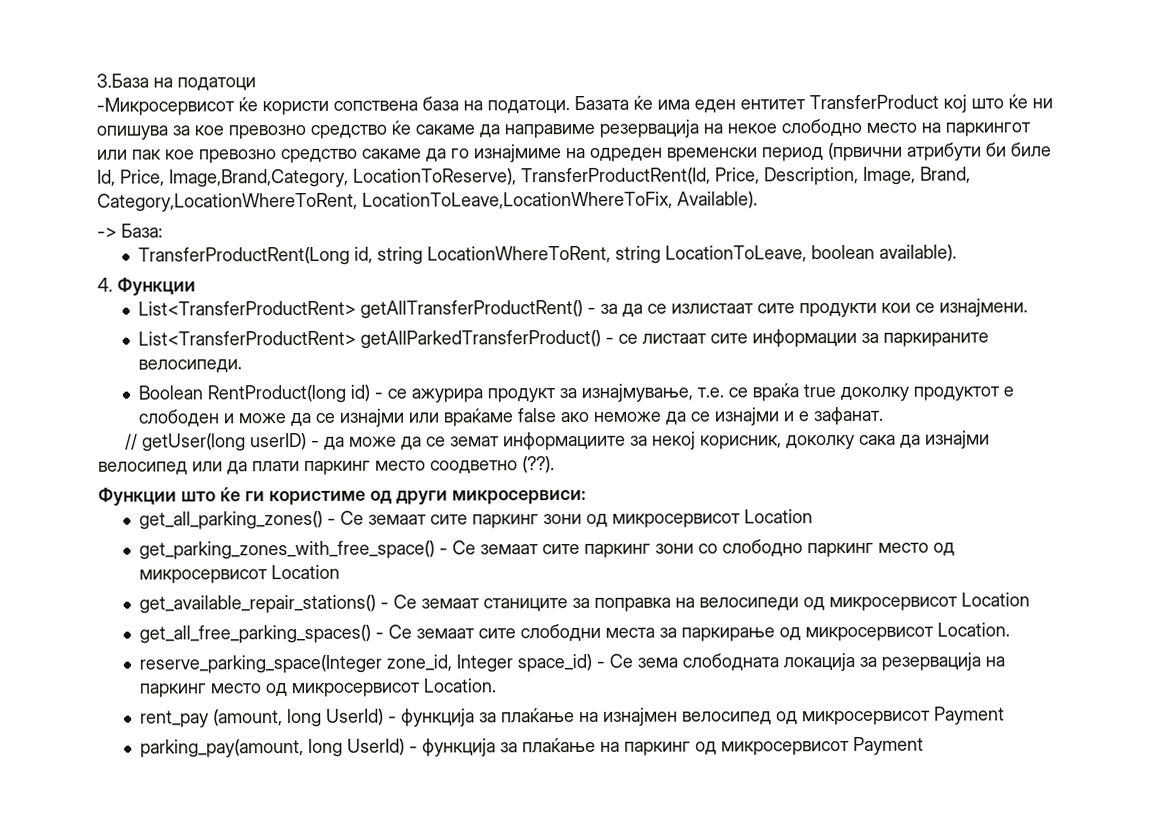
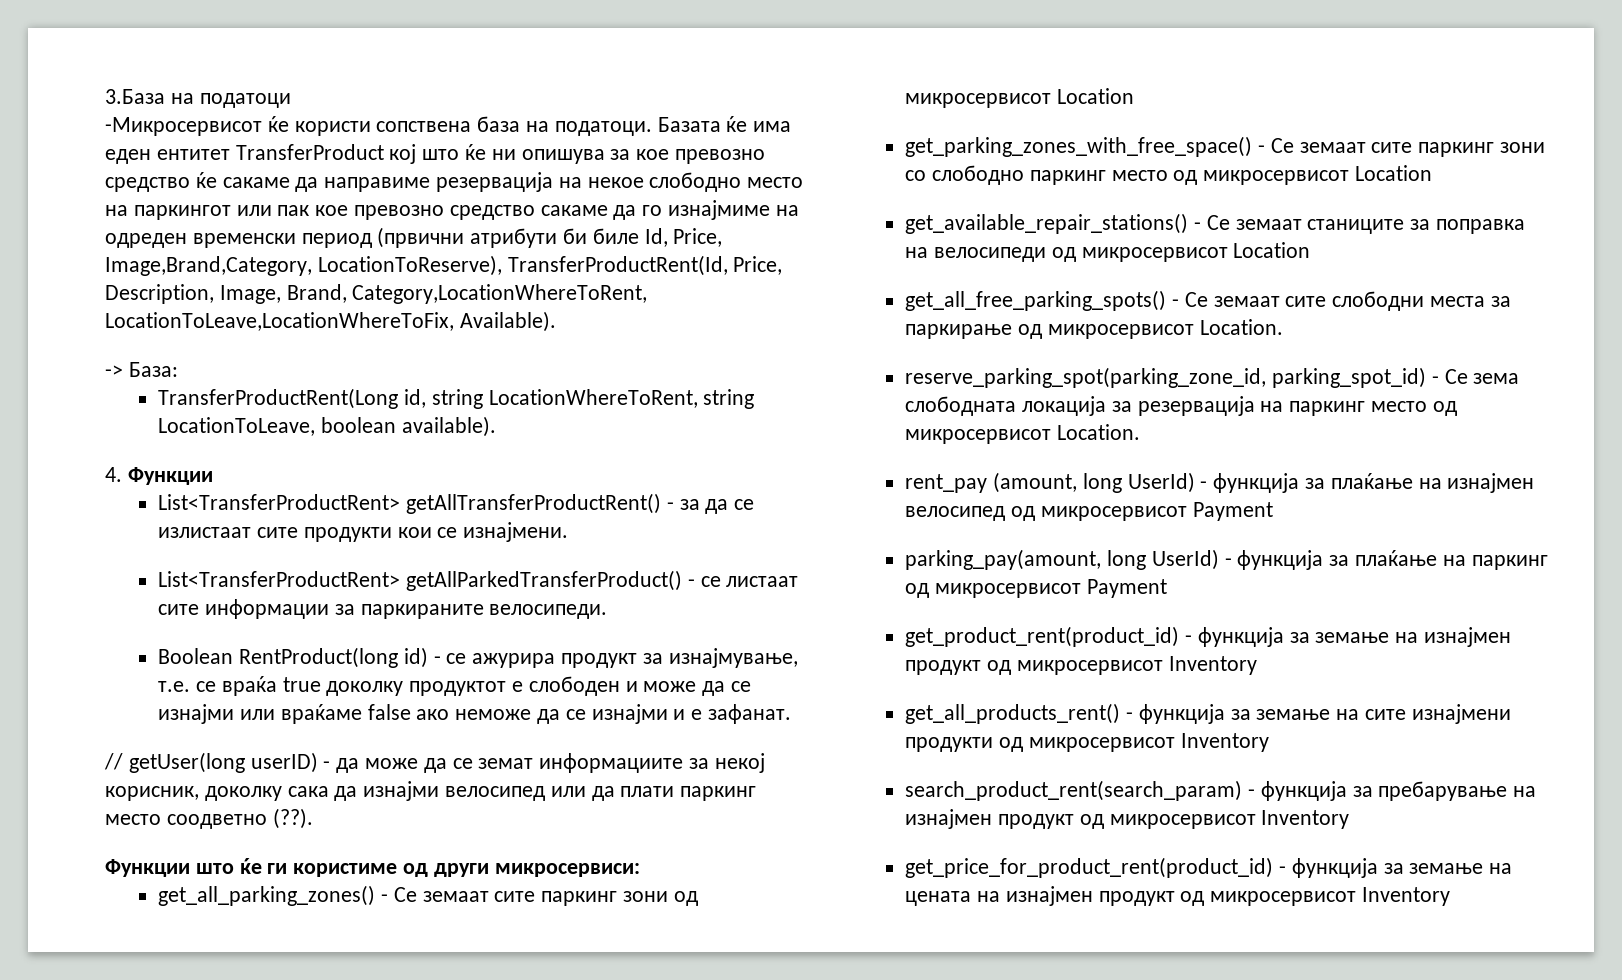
- get_all_free_parking_spaces() - Се земаат сите слободни места за паркирање од микросервисот Location.
+ get_all_free_parking_spots() - Се земаат сите слободни места за паркирање од микросервисот Location.
- reserve_parking_space(Integer zone_id, Integer space_id) - Се зема слободната локација за резервација на паркинг место од микросервисот Location.
+ reserve_parking_spot(parking_zone_id, parking_spot_id) - Се зема слободната локација за резервација на паркинг место од микросервисот Location.
+ get_product_rent(product_id) - функција за земање на изнајмен продукт од микросервисот Inventory
+ get_all_products_rent() - функција за земање на сите изнајмени продукти од микросервисот Inventory
+ search_product_rent(search_param) - функција за пребарување на изнајмен продукт од микросервисот Inventory
+ get_price_for_product_rent(product_id) - функција за земање на цената на изнајмен продукт од микросервисот Inventory

